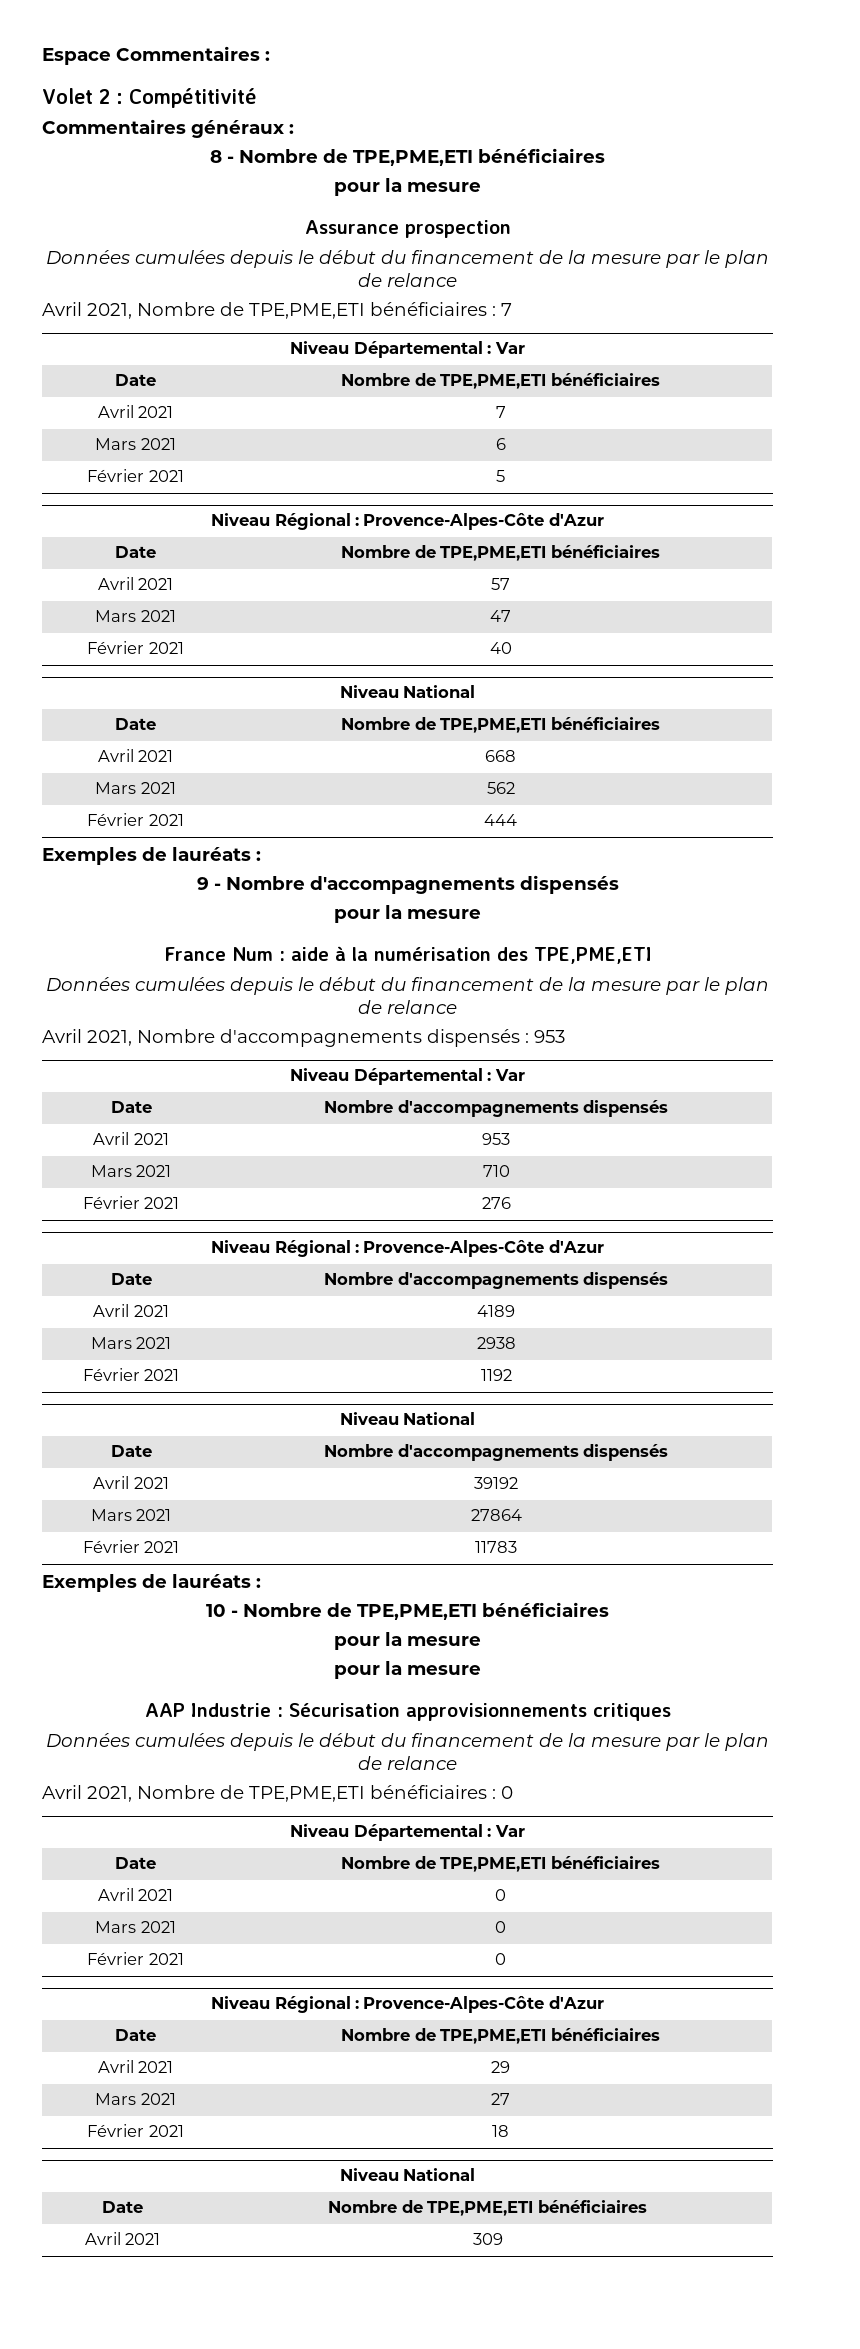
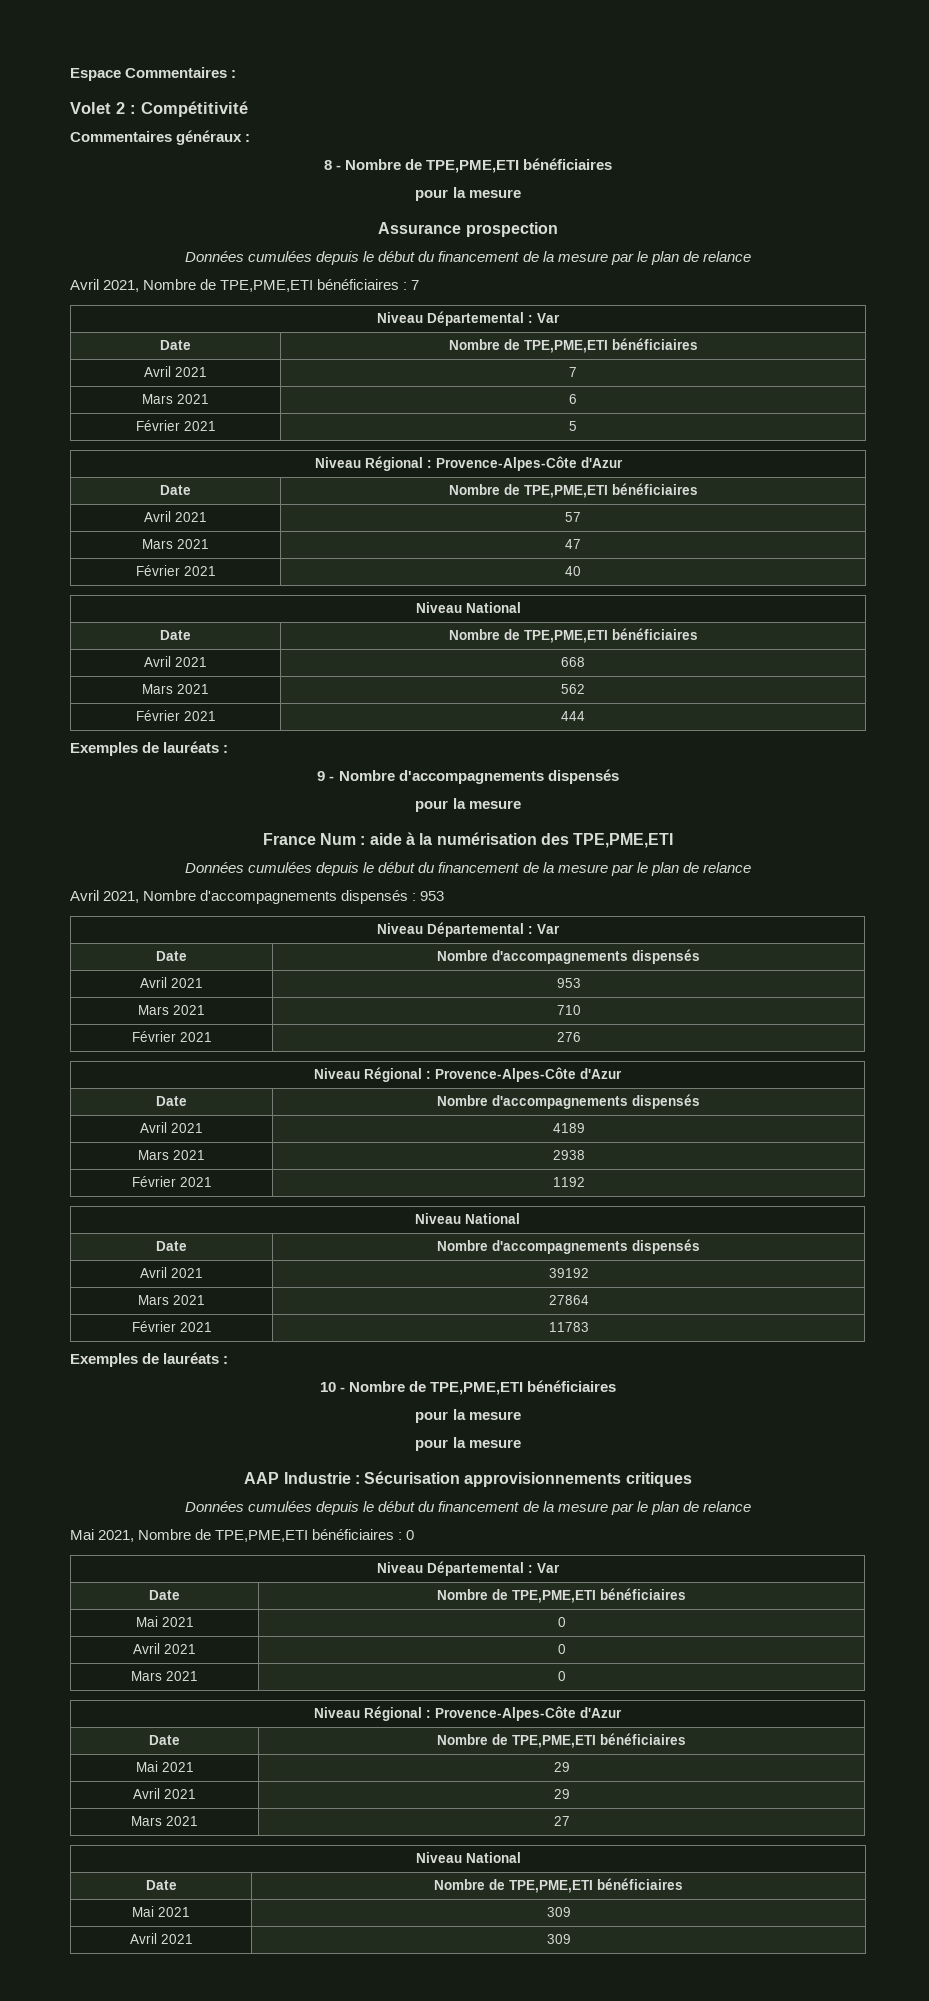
- Avril 2021, Nombre de TPE,PME,ETI bénéficiaires : 0
+ Mai 2021, Nombre de TPE,PME,ETI bénéficiaires : 0
+ Mai 2021 | 0
- Février 2021 | 0
+ Mai 2021 | 29
  Mars 2021 | 27
- Février 2021 | 18
  Niveau National
  Date | Nombre de TPE,PME,ETI bénéficiaires
+ Mai 2021 | 309

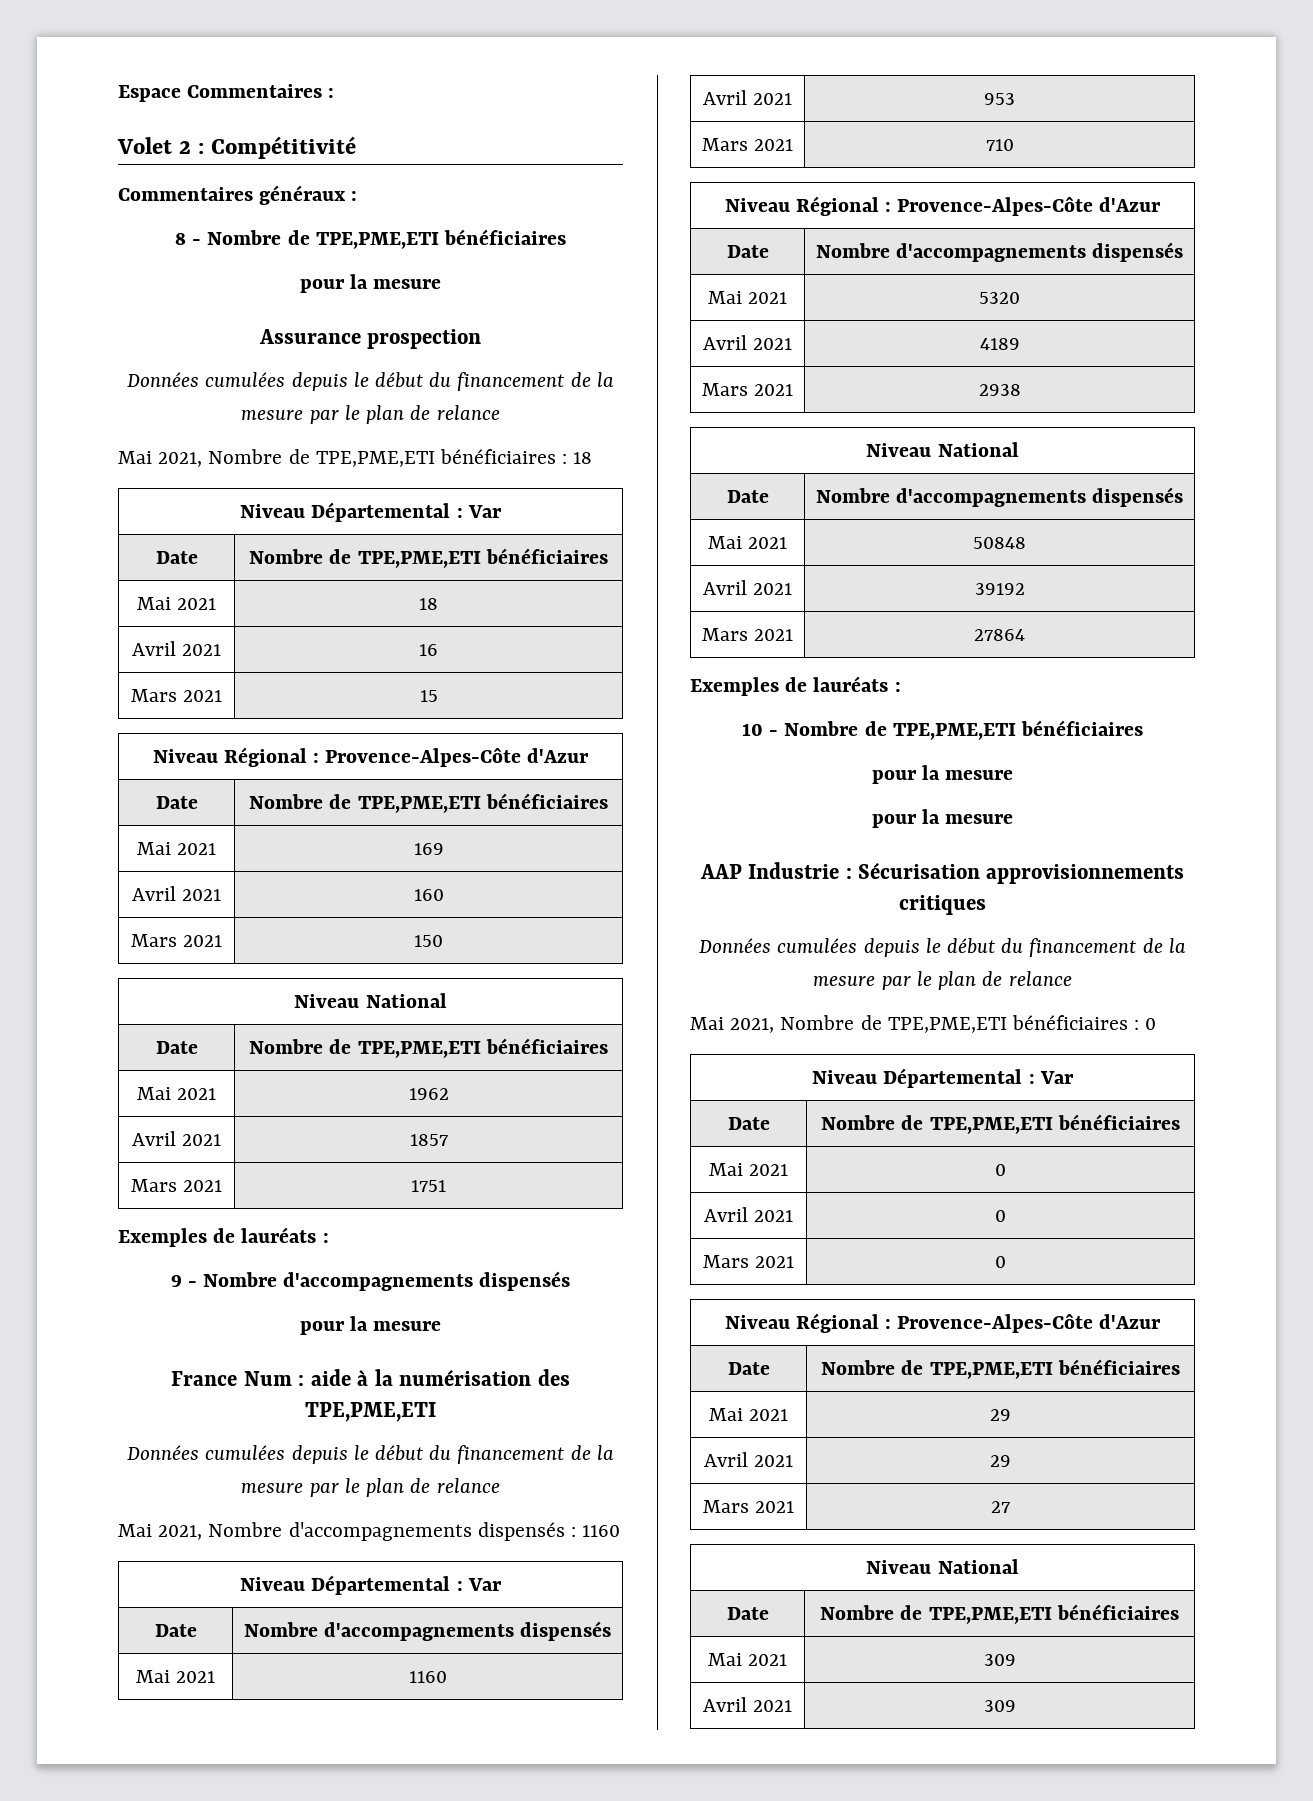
- Avril 2021, Nombre de TPE,PME,ETI bénéficiaires : 7
+ Mai 2021, Nombre de TPE,PME,ETI bénéficiaires : 18
  Niveau Départemental : Var
  Date | Nombre de TPE,PME,ETI bénéficiaires
- Avril 2021 | 7
- Mars 2021 | 6
- Février 2021 | 5
+ Mai 2021 | 18
+ Avril 2021 | 16
+ Mars 2021 | 15
- Avril 2021 | 57
- Mars 2021 | 47
- Février 2021 | 40
+ Mai 2021 | 169
+ Avril 2021 | 160
+ Mars 2021 | 150
  Niveau National
  Date | Nombre de TPE,PME,ETI bénéficiaires
- Avril 2021 | 668
- Mars 2021 | 562
- Février 2021 | 444
+ Mai 2021 | 1962
+ Avril 2021 | 1857
+ Mars 2021 | 1751
- Avril 2021, Nombre d'accompagnements dispensés : 953
+ Mai 2021, Nombre d'accompagnements dispensés : 1160
+ Mai 2021 | 1160
- Février 2021 | 276
+ Mai 2021 | 5320
- Février 2021 | 1192
+ Mai 2021 | 50848
- Février 2021 | 11783

